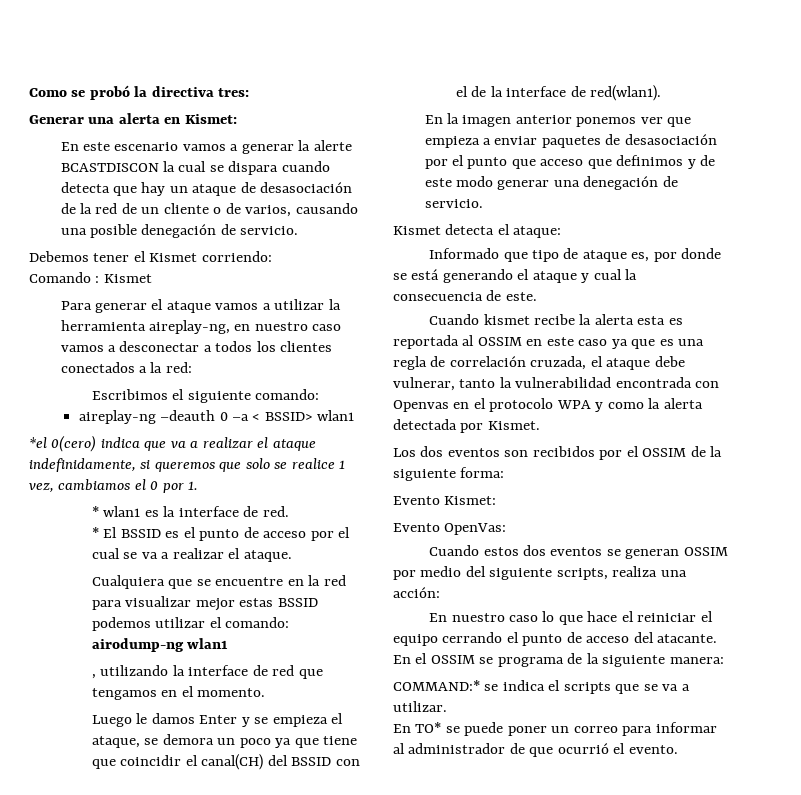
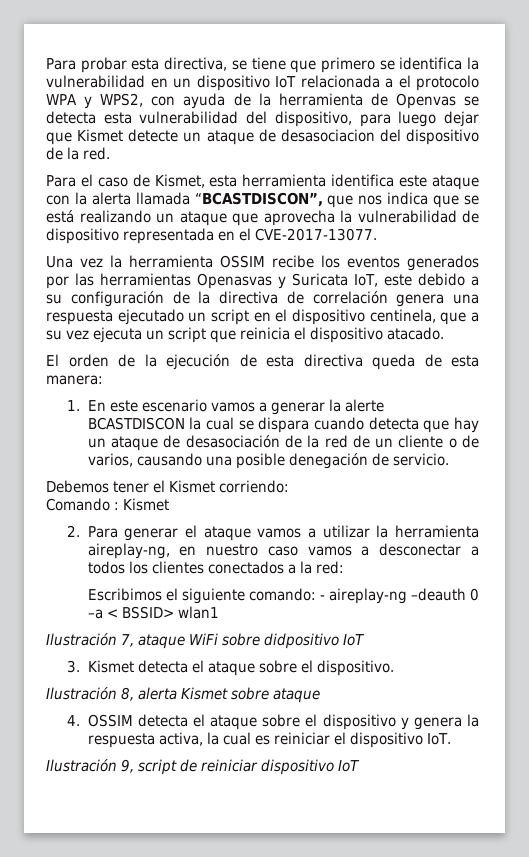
- Como se probó la directiva tres:
- Generar una alerta en Kismet:
- En este escenario vamos a generar la alerte BCASTDISCON la cual se dispara cuando detecta que hay un ataque de desasociación de la red de un cliente o de varios, causando una posible denegación de servicio.
+ Para probar esta directiva, se tiene que primero se identifica la vulnerabilidad en un dispositivo IoT relacionada a el protocolo WPA y WPS2, con ayuda de la herramienta de Openvas se detecta esta vulnerabilidad del dispositivo, para luego dejar que Kismet detecte un ataque de desasociacion del dispositivo de la red.
+ Para el caso de Kismet, esta herramienta identifica este ataque con la alerta llamada “BCASTDISCON”, que nos indica que se está realizando un ataque que aprovecha la vulnerabilidad de dispositivo representada en el CVE-2017-13077.
+ Una vez la herramienta OSSIM recibe los eventos generados por las herramientas Openasvas y Suricata IoT, este debido a su configuración de la directiva de correlación genera una respuesta ejecutado un script en el dispositivo centinela, que a su vez ejecuta un script que reinicia el dispositivo atacado.
+ El orden de la ejecución de esta directiva queda de esta manera:
+ 1. En este escenario vamos a generar la alerte BCASTDISCON la cual se dispara cuando detecta que hay un ataque de desasociación de la red de un cliente o de varios, causando una posible denegación de servicio.
- Para generar el ataque vamos a utilizar la herramienta aireplay-ng, en nuestro caso vamos a desconectar a todos los clientes conectados a la red:
+ 2. Para generar el ataque vamos a utilizar la herramienta aireplay-ng, en nuestro caso vamos a desconectar a todos los clientes conectados a la red:
- Escribimos el siguiente comando:
- aireplay-ng –deauth 0 –a < BSSID> wlan1
+ Escribimos el siguiente comando: - aireplay-ng –deauth 0 –a < BSSID> wlan1
- *el 0(cero) indica que va a realizar el ataque indefinidamente, si queremos que solo se realice 1 vez, cambiamos el 0 por 1.
- * wlan1 es la interface de red.
- * El BSSID es el punto de acceso por el cual se va a realizar el ataque.
- Cualquiera que se encuentre en la red para visualizar mejor estas BSSID podemos utilizar el comando: airodump-ng wlan1
- , utilizando la interface de red que tengamos en el momento.
- Luego le damos Enter y se empieza el ataque, se demora un poco ya que tiene que coincidir el canal(CH) del BSSID con el de la interface de red(wlan1).
- En la imagen anterior ponemos ver que empieza a enviar paquetes de desasociación por el punto que acceso que definimos y de este modo generar una denegación de servicio.
- Kismet detecta el ataque:
- Informado que tipo de ataque es, por donde se está generando el ataque y cual la consecuencia de este.
- Cuando kismet recibe la alerta esta es reportada al OSSIM en este caso ya que es una regla de correlación cruzada, el ataque debe vulnerar, tanto la vulnerabilidad encontrada con Openvas en el protocolo WPA y como la alerta detectada por Kismet.
- Los dos eventos son recibidos por el OSSIM de la siguiente forma:
- Evento Kismet:
- Evento OpenVas:
- Cuando estos dos eventos se generan OSSIM por medio del siguiente scripts, realiza una acción:
- En nuestro caso lo que hace el reiniciar el equipo cerrando el punto de acceso del atacante. En el OSSIM se programa de la siguiente manera:
- COMMAND:* se indica el scripts que se va a utilizar.
- En TO* se puede poner un correo para informar al administrador de que ocurrió el evento.
+ Ilustración 7, ataque WiFi sobre didpositivo IoT
+ 3. Kismet detecta el ataque sobre el dispositivo.
+ Ilustración 8, alerta Kismet sobre ataque
+ 4. OSSIM detecta el ataque sobre el dispositivo y genera la respuesta activa, la cual es reiniciar el dispositivo IoT.
+ Ilustración 9, script de reiniciar dispositivo IoT

